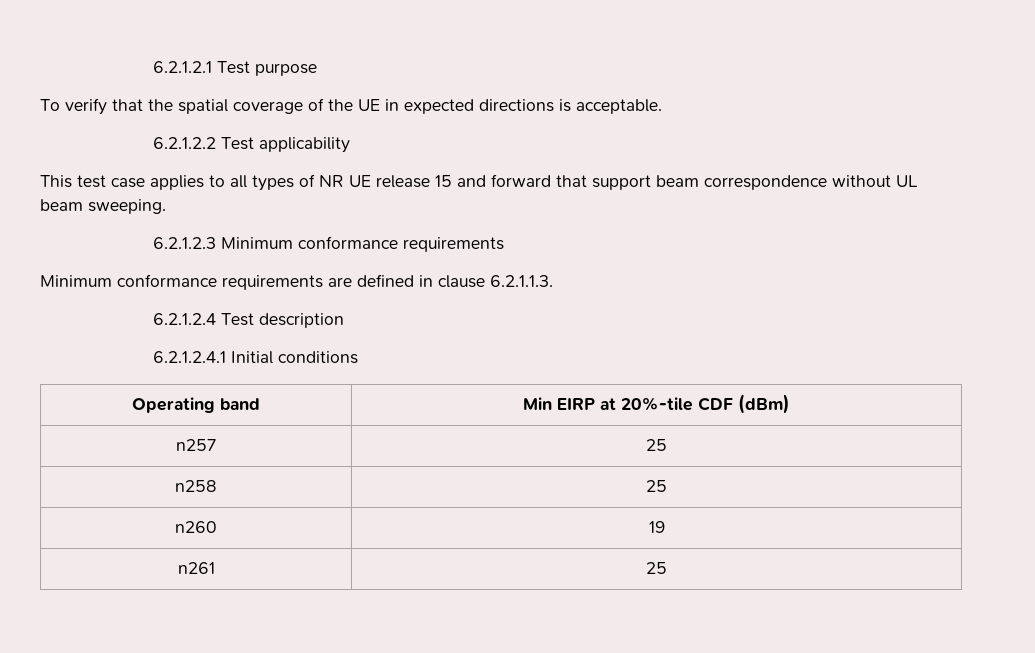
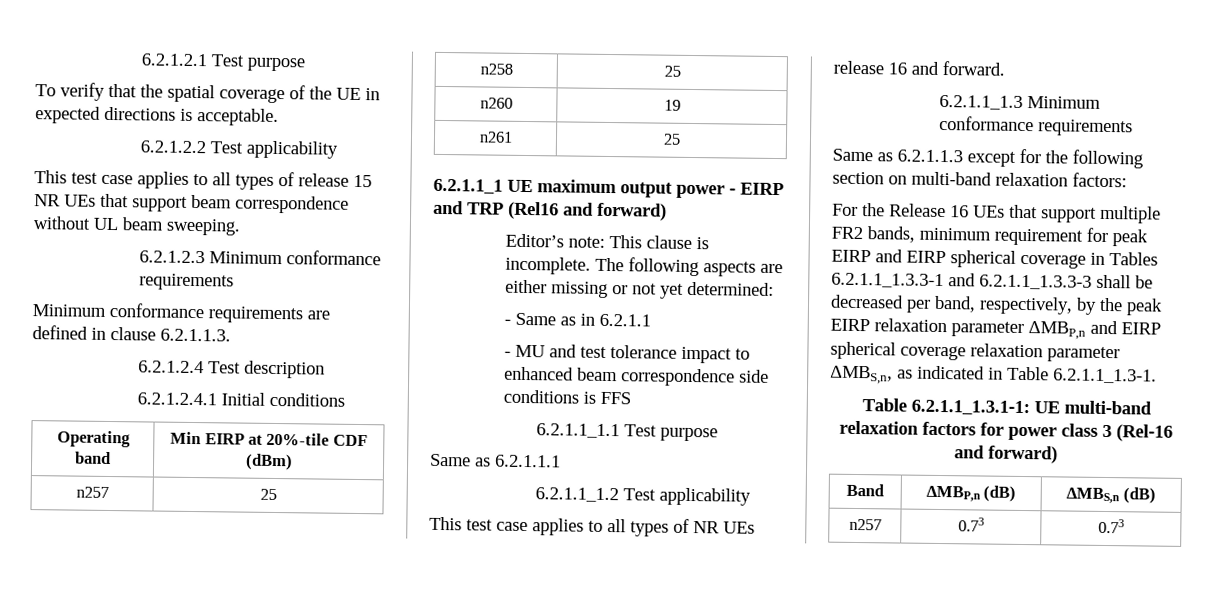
- This test case applies to all types of NR UE release 15 and forward that support beam correspondence without UL beam sweeping.
+ This test case applies to all types of release 15 NR UEs that support beam correspondence without UL beam sweeping.
+ 6.2.1.1_1 UE maximum output power - EIRP and TRP (Rel16 and forward)
+ Editor’s note: This clause is incomplete. The following aspects are either missing or not yet determined:
+ - Same as in 6.2.1.1
+ - MU and test tolerance impact to enhanced beam correspondence side conditions is FFS
+ 6.2.1.1_1.1 Test purpose
+ Same as 6.2.1.1.1
+ 6.2.1.1_1.2 Test applicability
+ This test case applies to all types of NR UEs release 16 and forward.
+ 6.2.1.1_1.3 Minimum conformance requirements
+ Same as 6.2.1.1.3 except for the following section on multi-band relaxation factors:
+ For the Release 16 UEs that support multiple FR2 bands, minimum requirement for peak EIRP and EIRP spherical coverage in Tables 6.2.1.1_1.3.3-1 and 6.2.1.1_1.3.3-3 shall be decreased per band, respectively, by the peak EIRP relaxation parameter ΔMBP,n and EIRP spherical coverage relaxation parameter ΔMBS,n, as indicated in Table 6.2.1.1_1.3-1.
+ Table 6.2.1.1_1.3.1-1: UE multi-band relaxation factors for power class 3 (Rel-16 and forward)
+ Band | ΔMBP,n (dB) | ΔMBS,n (dB)
+ n257 | 0.73 | 0.73

